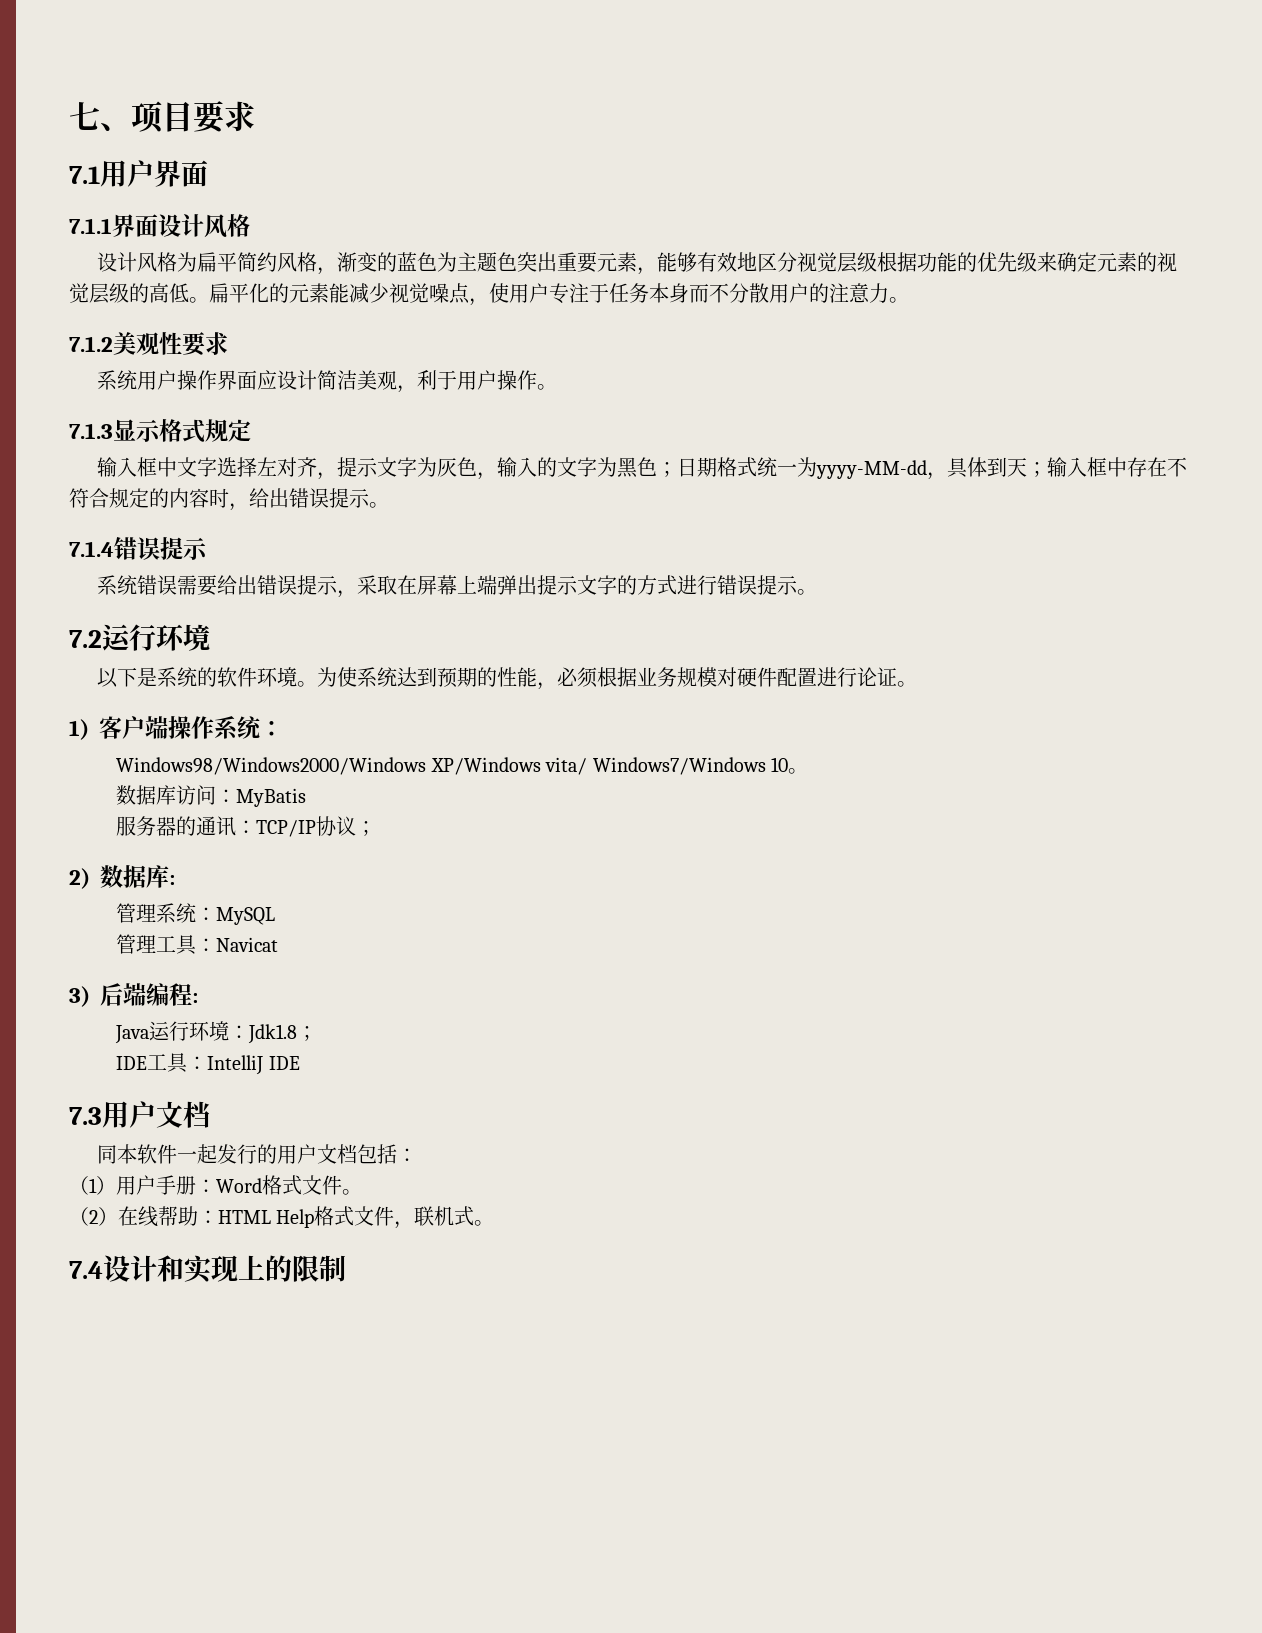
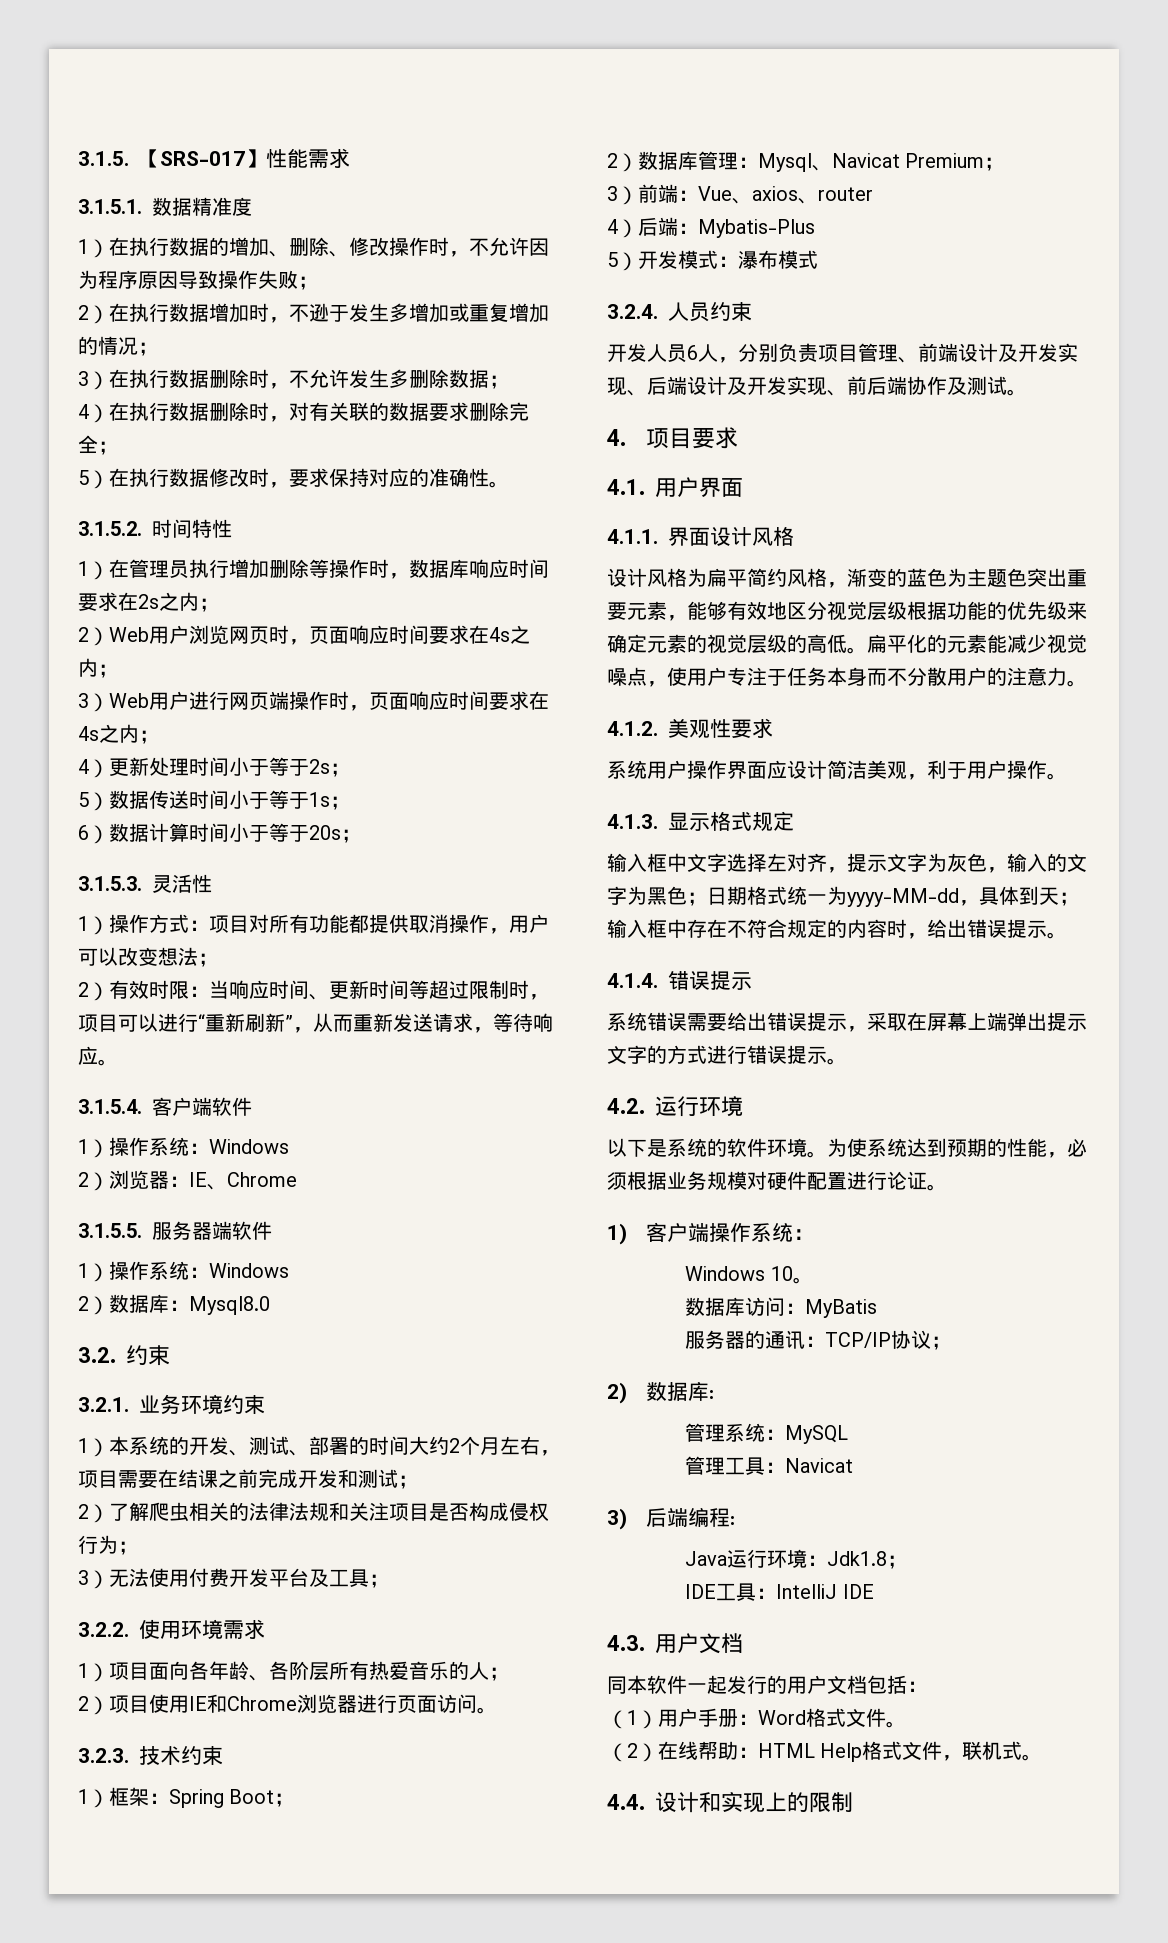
- 七、项目要求
+ 3.1.5.【SRS-017】性能需求
+ 3.1.5.1.数据精准度
+ 1）在执行数据的增加、删除、修改操作时，不允许因为程序原因导致操作失败；
+ 2）在执行数据增加时，不逊于发生多增加或重复增加的情况；
+ 3）在执行数据删除时，不允许发生多删除数据；
+ 4）在执行数据删除时，对有关联的数据要求删除完全；
+ 5）在执行数据修改时，要求保持对应的准确性。
+ 3.1.5.2.时间特性
+ 1）在管理员执行增加删除等操作时，数据库响应时间要求在2s之内；
+ 2）Web用户浏览网页时，页面响应时间要求在4s之内；
+ 3）Web用户进行网页端操作时，页面响应时间要求在4s之内；
+ 4）更新处理时间小于等于2s；
+ 5）数据传送时间小于等于1s；
+ 6）数据计算时间小于等于20s；
+ 3.1.5.3.灵活性
+ 1）操作方式：项目对所有功能都提供取消操作，用户可以改变想法；
+ 2）有效时限：当响应时间、更新时间等超过限制时，项目可以进行“重新刷新”，从而重新发送请求，等待响应。
+ 3.1.5.4.客户端软件
+ 1）操作系统：Windows
+ 2）浏览器：IE、Chrome
+ 3.1.5.5.服务器端软件
+ 1）操作系统：Windows
+ 2）数据库：Mysql8.0
+ 3.2.约束
+ 3.2.1.业务环境约束
+ 1）本系统的开发、测试、部署的时间大约2个月左右，项目需要在结课之前完成开发和测试；
+ 2）了解爬虫相关的法律法规和关注项目是否构成侵权行为；
+ 3）无法使用付费开发平台及工具；
+ 3.2.2.使用环境需求
+ 1）项目面向各年龄、各阶层所有热爱音乐的人；
+ 2）项目使用IE和Chrome浏览器进行页面访问。
+ 3.2.3.技术约束
+ 1）框架：Spring Boot；
+ 2）数据库管理：Mysql、Navicat Premium；
+ 3）前端：Vue、axios、router
+ 4）后端：Mybatis-Plus
+ 5）开发模式：瀑布模式
+ 3.2.4.人员约束
+ 开发人员6人，分别负责项目管理、前端设计及开发实现、后端设计及开发实现、前后端协作及测试。
+ 4.项目要求
- 7.1用户界面
+ 4.1.用户界面
- 7.1.1界面设计风格
+ 4.1.1.界面设计风格
- 7.1.2美观性要求
+ 4.1.2.美观性要求
- 7.1.3显示格式规定
+ 4.1.3.显示格式规定
- 7.1.4错误提示
+ 4.1.4.错误提示
- 7.2运行环境
+ 4.2.运行环境
- Windows98/Windows2000/Windows XP/Windows vita/ Windows7/Windows 10。
+ Windows 10。
- 7.3用户文档
+ 4.3.用户文档
- 7.4设计和实现上的限制
+ 4.4.设计和实现上的限制

